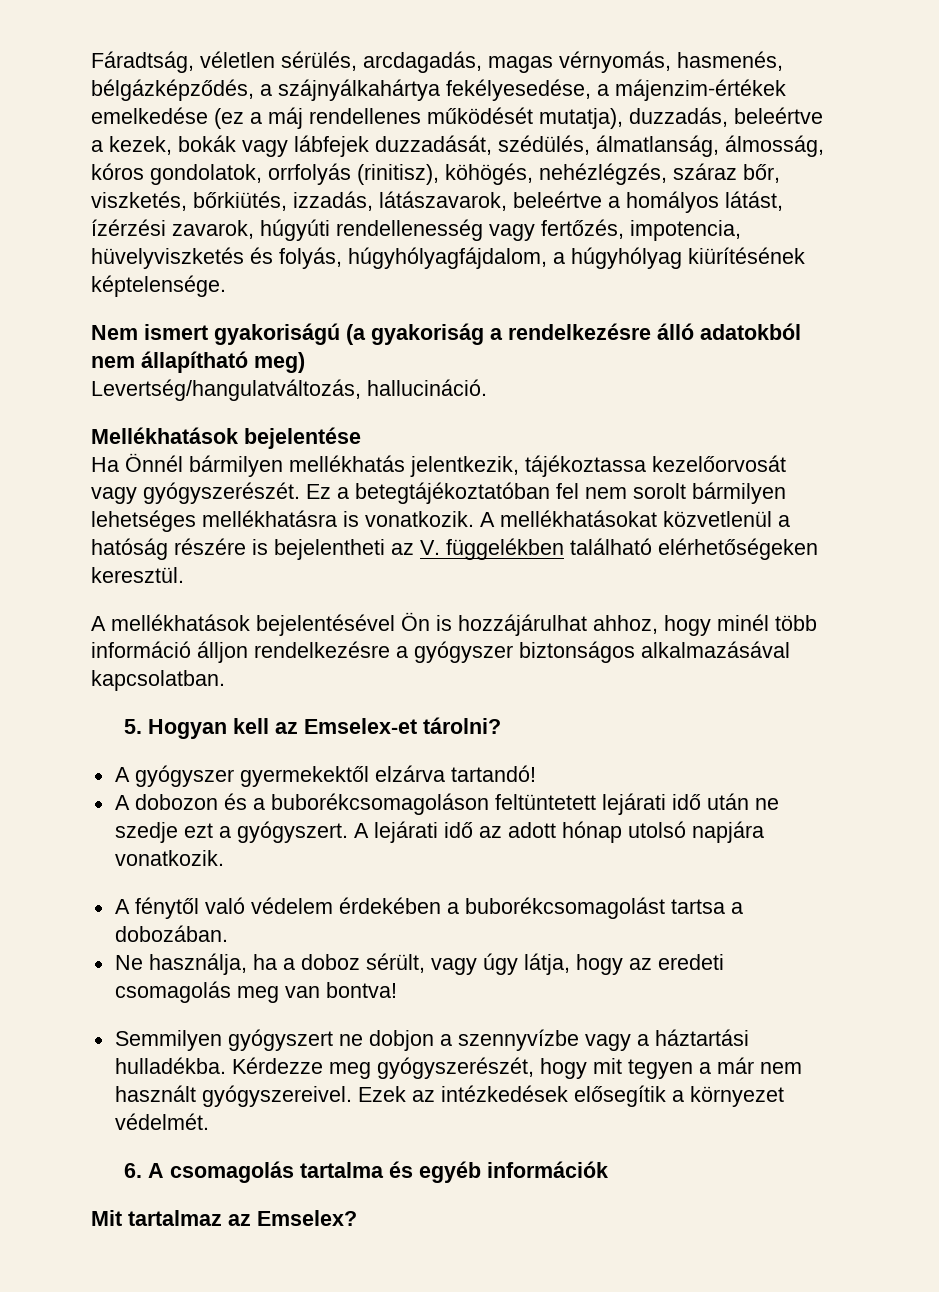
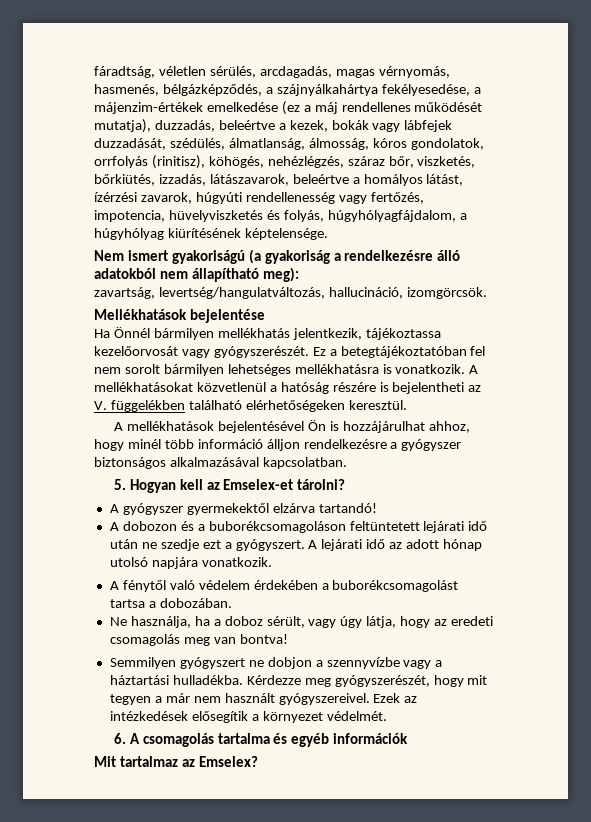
- Fáradtság, véletlen sérülés, arcdagadás, magas vérnyomás, hasmenés, bélgázképződés, a szájnyálkahártya fekélyesedése, a májenzim-értékek emelkedése (ez a máj rendellenes működését mutatja), duzzadás, beleértve a kezek, bokák vagy lábfejek duzzadását, szédülés, álmatlanság, álmosság, kóros gondolatok, orrfolyás (rinitisz), köhögés, nehézlégzés, száraz bőr, viszketés, bőrkiütés, izzadás, látászavarok, beleértve a homályos látást, ízérzési zavarok, húgyúti rendellenesség vagy fertőzés, impotencia, hüvelyviszketés és folyás, húgyhólyagfájdalom, a húgyhólyag kiürítésének képtelensége.
+ fáradtság, véletlen sérülés, arcdagadás, magas vérnyomás, hasmenés, bélgázképződés, a szájnyálkahártya fekélyesedése, a májenzim-értékek emelkedése (ez a máj rendellenes működését mutatja), duzzadás, beleértve a kezek, bokák vagy lábfejek duzzadását, szédülés, álmatlanság, álmosság, kóros gondolatok, orrfolyás (rinitisz), köhögés, nehézlégzés, száraz bőr, viszketés, bőrkiütés, izzadás, látászavarok, beleértve a homályos látást, ízérzési zavarok, húgyúti rendellenesség vagy fertőzés, impotencia, hüvelyviszketés és folyás, húgyhólyagfájdalom, a húgyhólyag kiürítésének képtelensége.
- Nem ismert gyakoriságú (a gyakoriság a rendelkezésre álló adatokból nem állapítható meg)
- Levertség/hangulatváltozás, hallucináció.
+ Nem ismert gyakoriságú (a gyakoriság a rendelkezésre álló adatokból nem állapítható meg):
+ zavartság, levertség/hangulatváltozás, hallucináció, izomgörcsök.

